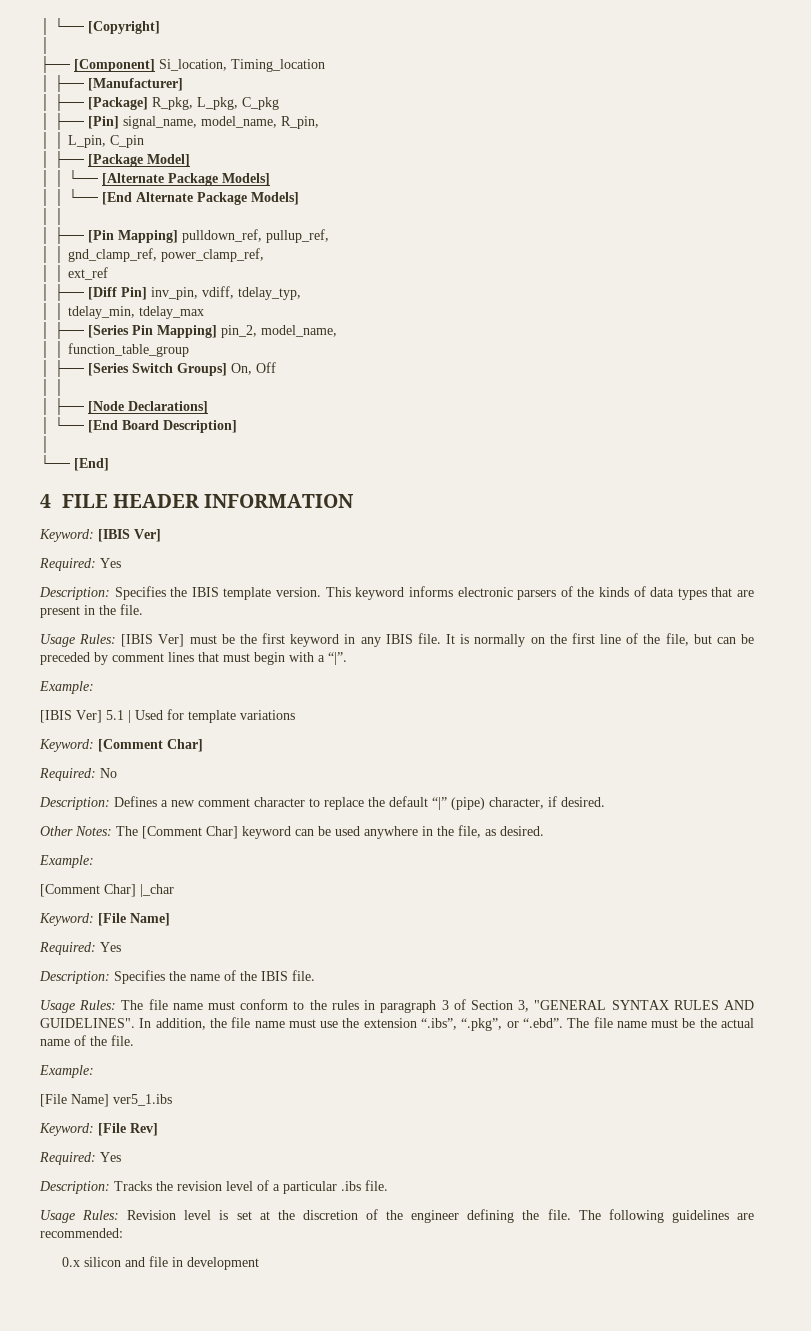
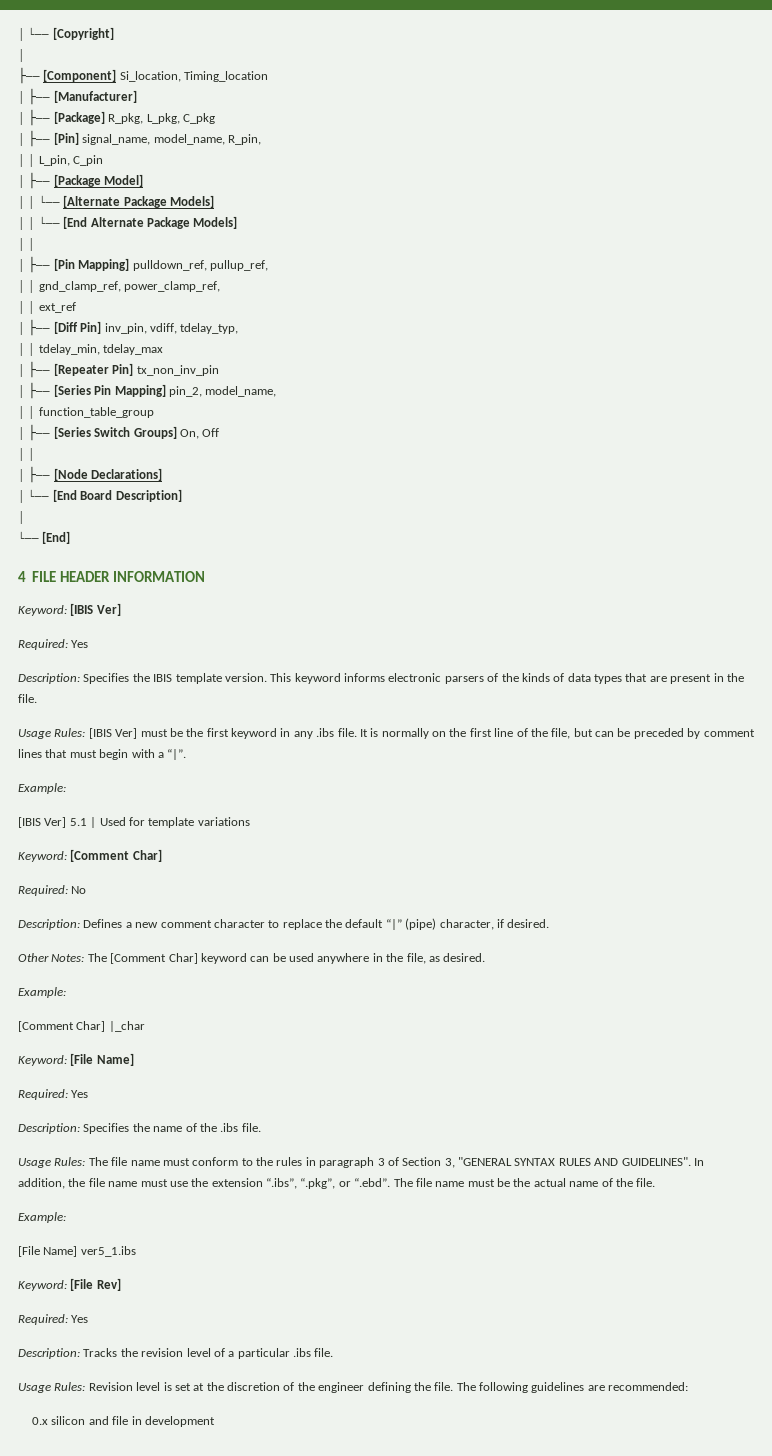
+ │ ├── [Repeater Pin] tx_non_inv_pin
- Usage Rules: [IBIS Ver] must be the first keyword in any IBIS file.
+ Usage Rules: [IBIS Ver] must be the first keyword in any .ibs file.
- Description: Specifies the name of the IBIS file.
+ Description: Specifies the name of the .ibs file.

